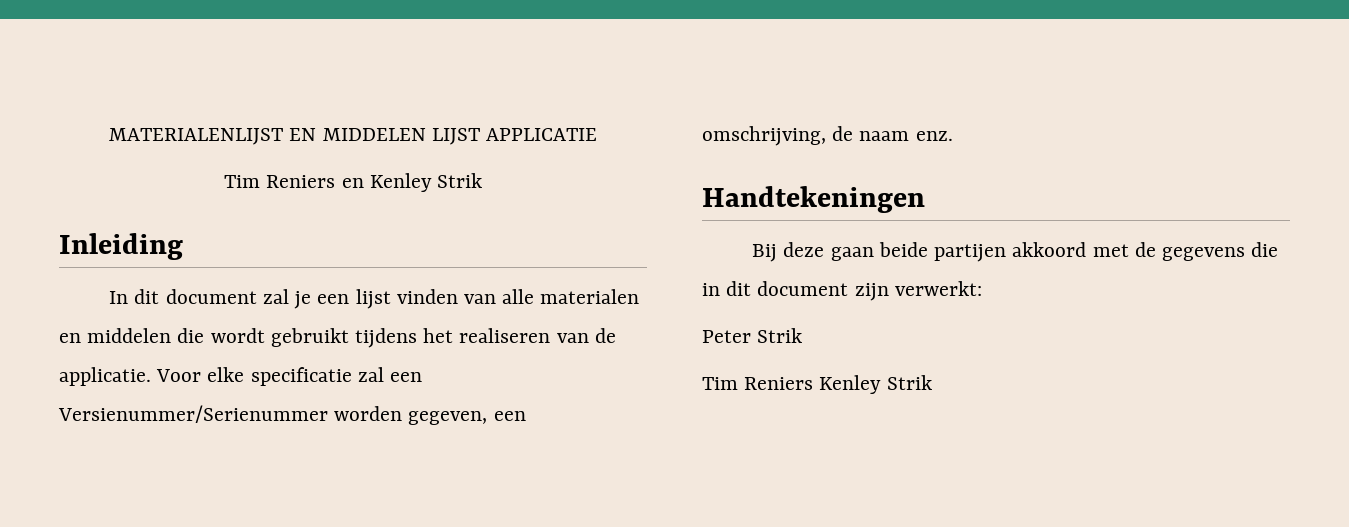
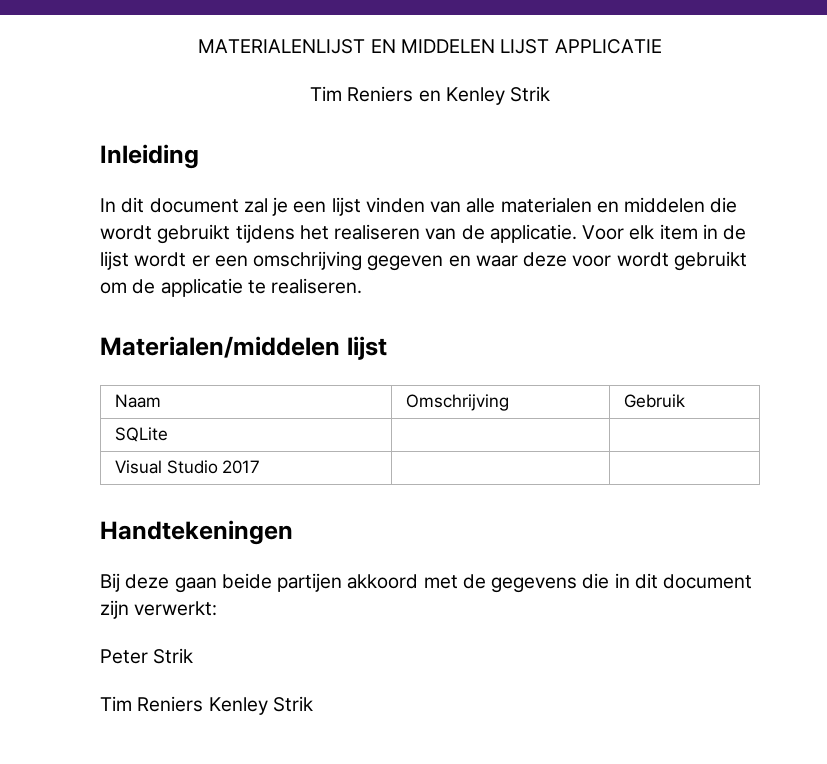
- Voor elke specificatie zal een Versienummer/Serienummer worden gegeven, een omschrijving, de naam enz.
+ Voor elk item in de lijst wordt er een omschrijving gegeven en waar deze voor wordt gebruikt om de applicatie te realiseren.
+ Materialen/middelen lijst
+ Naam | Omschrijving | Gebruik
+ SQLite | |
+ Visual Studio 2017 | |

